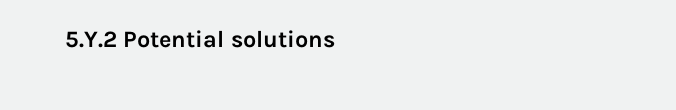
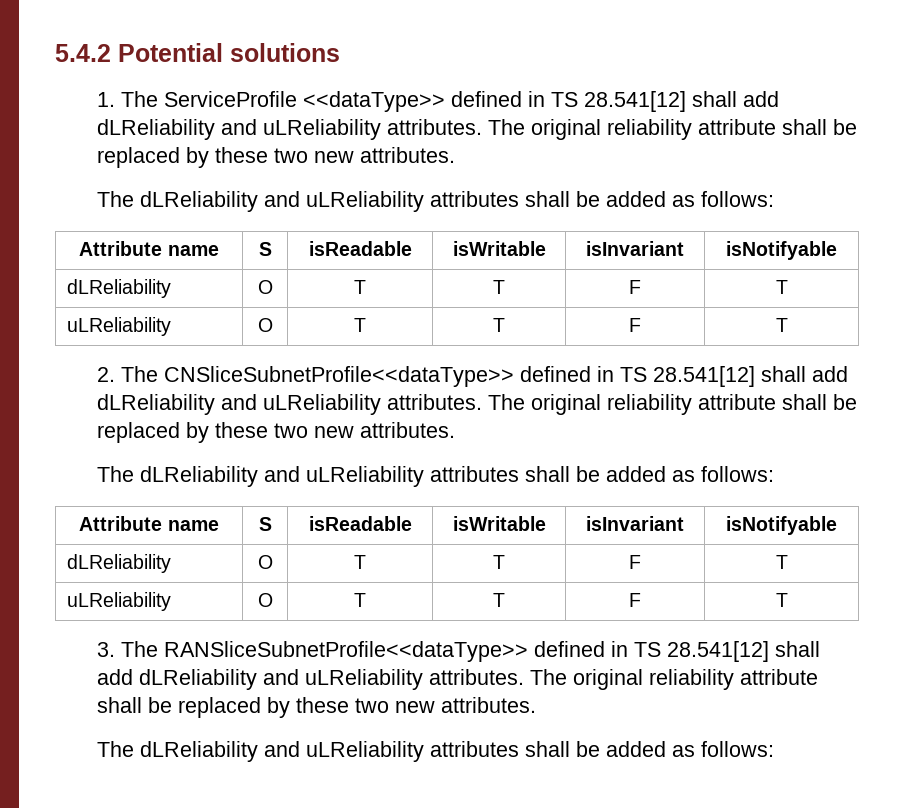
- 5.Y.2 Potential solutions
+ 5.4.2 Potential solutions
+ 1. The ServiceProfile <<dataType>> defined in TS 28.541[12] shall add dLReliability and uLReliability attributes. The original reliability attribute shall be replaced by these two new attributes.
+ The dLReliability and uLReliability attributes shall be added as follows:
+ Attribute name | S | isReadable | isWritable | isInvariant | isNotifyable
+ dLReliability | O | T | T | F | T
+ uLReliability | O | T | T | F | T
+ 2. The CNSliceSubnetProfile<<dataType>> defined in TS 28.541[12] shall add dLReliability and uLReliability attributes. The original reliability attribute shall be replaced by these two new attributes.
+ The dLReliability and uLReliability attributes shall be added as follows:
+ Attribute name | S | isReadable | isWritable | isInvariant | isNotifyable
+ dLReliability | O | T | T | F | T
+ uLReliability | O | T | T | F | T
+ 3. The RANSliceSubnetProfile<<dataType>> defined in TS 28.541[12] shall add dLReliability and uLReliability attributes. The original reliability attribute shall be replaced by these two new attributes.
+ The dLReliability and uLReliability attributes shall be added as follows:

